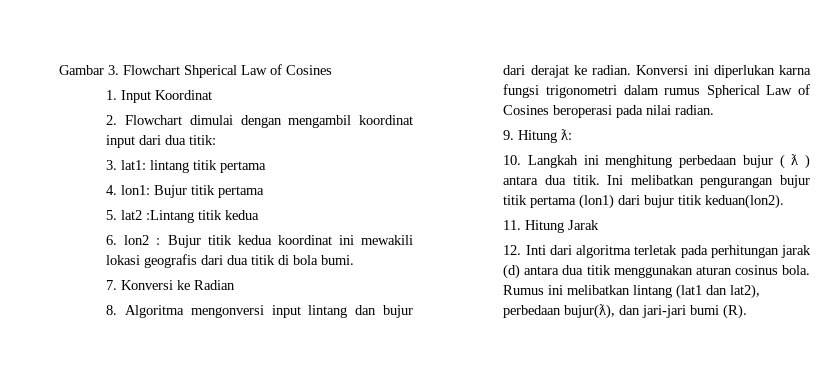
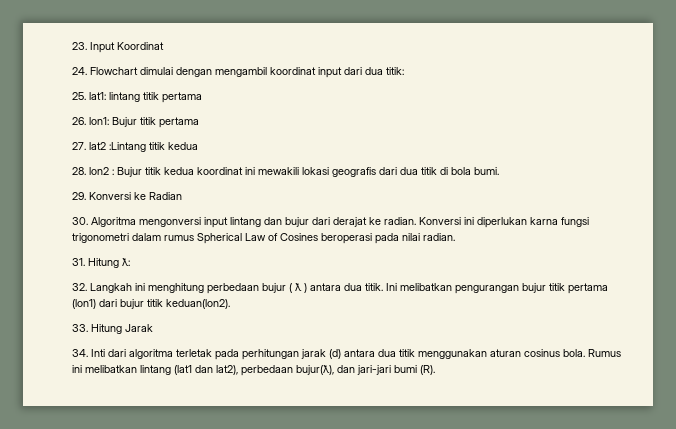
- Gambar 3. Flowchart Shperical Law of Cosines
- 1. Input Koordinat
+ 23. Input Koordinat
- 2. Flowchart dimulai dengan mengambil koordinat input dari dua titik:
+ 24. Flowchart dimulai dengan mengambil koordinat input dari dua titik:
- 3. lat1: lintang titik pertama
+ 25. lat1: lintang titik pertama
- 4. lon1: Bujur titik pertama
+ 26. lon1: Bujur titik pertama
- 5. lat2 :Lintang titik kedua
+ 27. lat2 :Lintang titik kedua
- 6. lon2 : Bujur titik kedua koordinat ini mewakili lokasi geografis dari dua titik di bola bumi.
+ 28. lon2 : Bujur titik kedua koordinat ini mewakili lokasi geografis dari dua titik di bola bumi.
- 7. Konversi ke Radian
+ 29. Konversi ke Radian
- 8. Algoritma mengonversi input lintang dan bujur dari derajat ke radian.
+ 30. Algoritma mengonversi input lintang dan bujur dari derajat ke radian.
- 9. Hitung ƛ:
+ 31. Hitung ƛ:
- 10. Langkah ini menghitung perbedaan bujur ( ƛ ) antara dua titik.
+ 32. Langkah ini menghitung perbedaan bujur ( ƛ ) antara dua titik.
- 11. Hitung Jarak
+ 33. Hitung Jarak
- 12. Inti dari algoritma terletak pada perhitungan jarak (d) antara dua titik menggunakan aturan cosinus bola.
+ 34. Inti dari algoritma terletak pada perhitungan jarak (d) antara dua titik menggunakan aturan cosinus bola.

